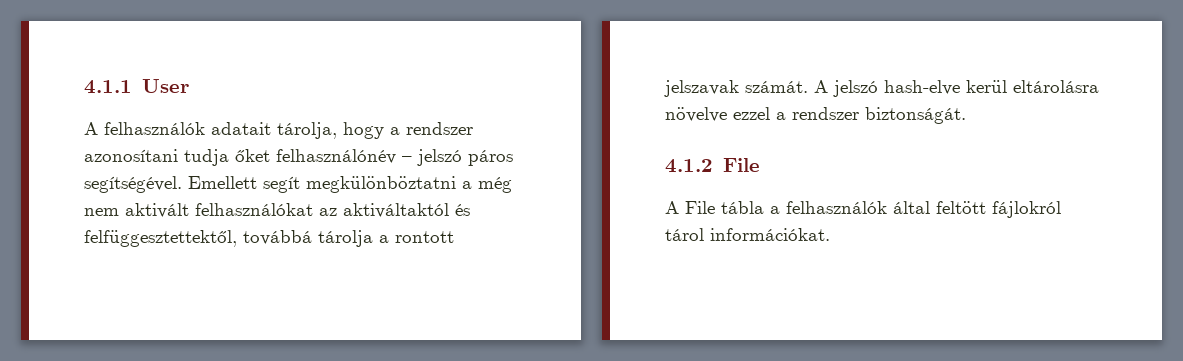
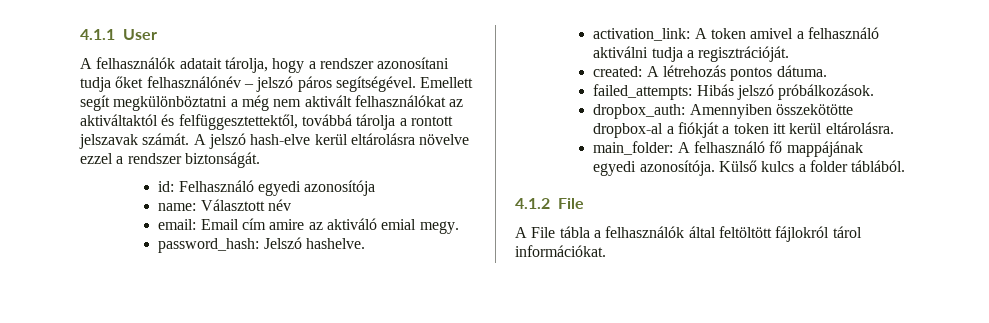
+ id: Felhasználó egyedi azonosítója
+ name: Választott név
+ email: Email cím amire az aktiváló emial megy.
+ password_hash: Jelszó hashelve.
+ activation_link: A token amivel a felhasználó aktiválni tudja a regisztrációját.
+ created: A létrehozás pontos dátuma.
+ failed_attempts: Hibás jelszó próbálkozások.
+ dropbox_auth: Amennyiben összekötötte dropbox-al a fiókját a token itt kerül eltárolásra.
+ main_folder: A felhasználó fő mappájának egyedi azonosítója. Külső kulcs a folder táblából.
- A File tábla a felhasználók által feltött fájlokról tárol információkat.
+ A File tábla a felhasználók által feltöltött fájlokról tárol információkat.

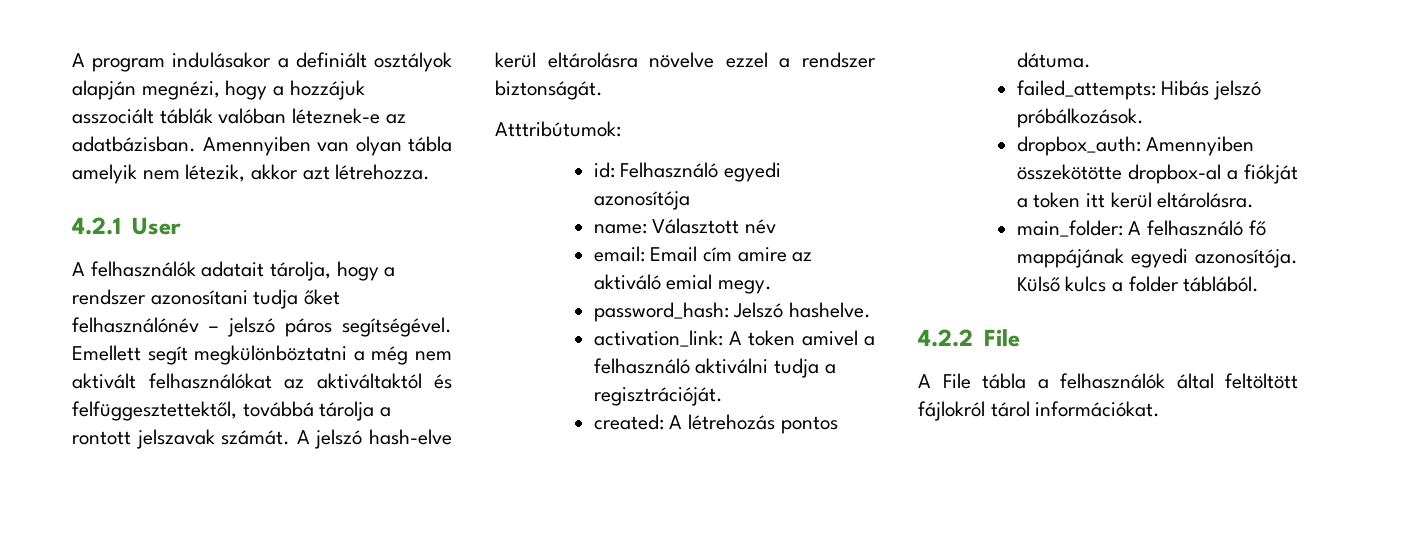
- 4.1.1 User
+ A program indulásakor a definiált osztályok alapján megnézi, hogy a hozzájuk asszociált táblák valóban léteznek-e az adatbázisban. Amennyiben van olyan tábla amelyik nem létezik, akkor azt létrehozza.
+ 4.2.1 User
+ Atttribútumok:
- 4.1.2 File
+ 4.2.2 File

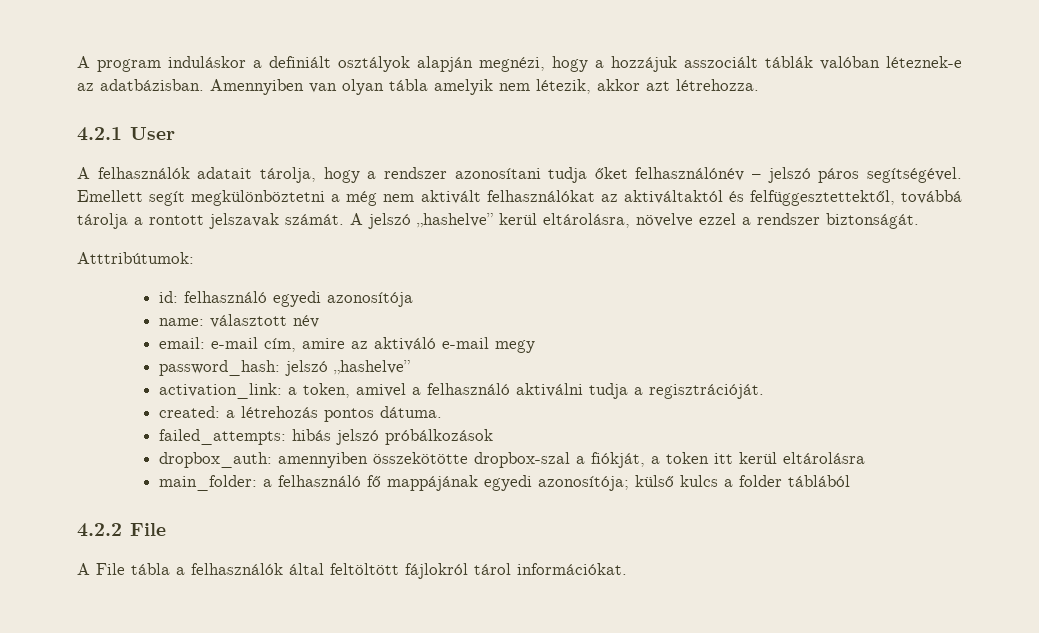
- A program indulásakor a definiált osztályok alapján megnézi, hogy a hozzájuk asszociált táblák valóban léteznek-e az adatbázisban.
+ A program induláskor a definiált osztályok alapján megnézi, hogy a hozzájuk asszociált táblák valóban léteznek-e az adatbázisban.
- Emellett segít megkülönböztatni a még nem aktivált felhasználókat az aktiváltaktól és felfüggesztettektől, továbbá tárolja a rontott jelszavak számát.
+ Emellett segít megkülönböztetni a még nem aktivált felhasználókat az aktiváltaktól és felfüggesztettektől, továbbá tárolja a rontott jelszavak számát.
- A jelszó hash-elve kerül eltárolásra növelve ezzel a rendszer biztonságát.
+ A jelszó „hashelve” kerül eltárolásra, növelve ezzel a rendszer biztonságát.
- id: Felhasználó egyedi azonosítója
+ id: felhasználó egyedi azonosítója
- name: Választott név
+ name: választott név
- email: Email cím amire az aktiváló emial megy.
+ email: e-mail cím, amire az aktiváló e-mail megy
- password_hash: Jelszó hashelve.
+ password_hash: jelszó „hashelve”
- activation_link: A token amivel a felhasználó aktiválni tudja a regisztrációját.
+ activation_link: a token, amivel a felhasználó aktiválni tudja a regisztrációját.
- created: A létrehozás pontos dátuma.
+ created: a létrehozás pontos dátuma.
- failed_attempts: Hibás jelszó próbálkozások.
- dropbox_auth: Amennyiben összekötötte dropbox-al a fiókját a token itt kerül eltárolásra.
+ failed_attempts: hibás jelszó próbálkozások
+ dropbox_auth: amennyiben összekötötte dropbox-szal a fiókját, a token itt kerül eltárolásra
- main_folder: A felhasználó fő mappájának egyedi azonosítója. Külső kulcs a folder táblából.
+ main_folder: a felhasználó fő mappájának egyedi azonosítója; külső kulcs a folder táblából

